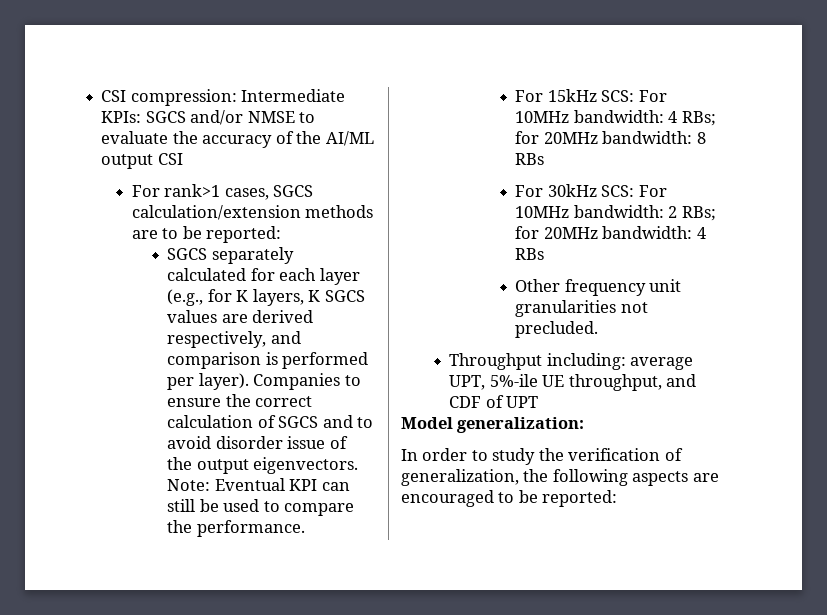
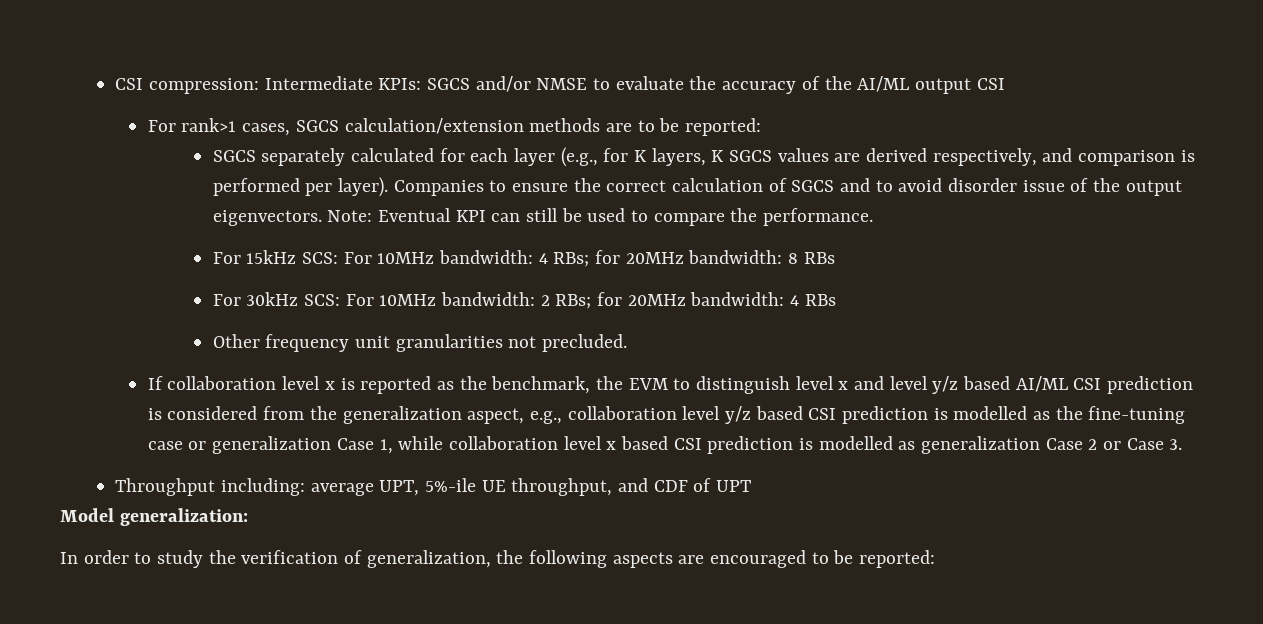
+ If collaboration level x is reported as the benchmark, the EVM to distinguish level x and level y/z based AI/ML CSI prediction is considered from the generalization aspect, e.g., collaboration level y/z based CSI prediction is modelled as the fine-tuning case or generalization Case 1, while collaboration level x based CSI prediction is modelled as generalization Case 2 or Case 3.

